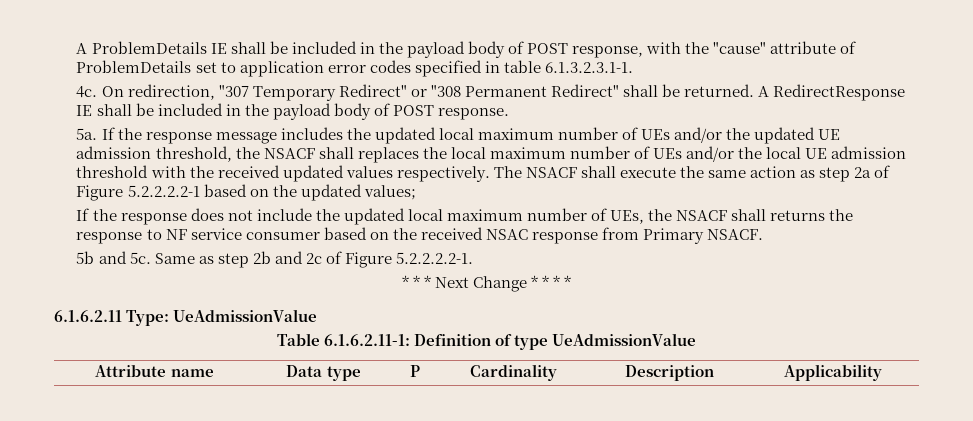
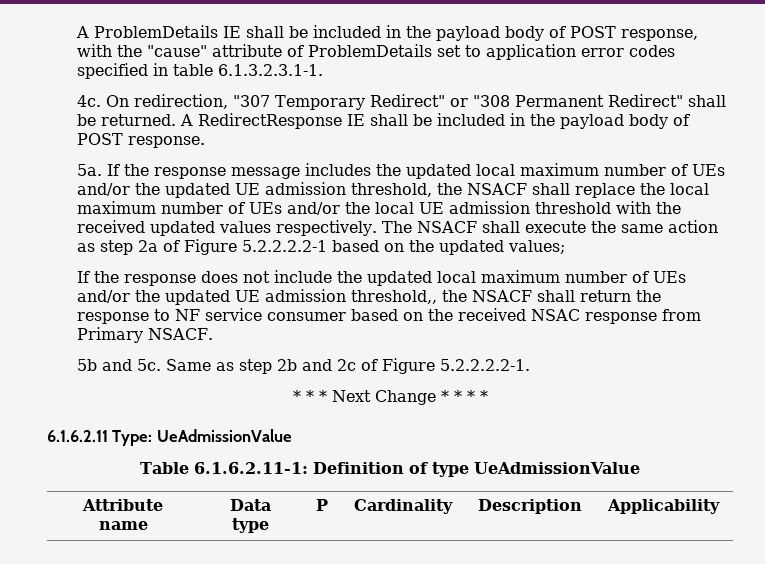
- If the response message includes the updated local maximum number of UEs and/or the updated UE admission threshold, the NSACF shall replaces the local maximum number of UEs and/or the local UE admission threshold with the received updated values respectively.
+ If the response message includes the updated local maximum number of UEs and/or the updated UE admission threshold, the NSACF shall replace the local maximum number of UEs and/or the local UE admission threshold with the received updated values respectively.
- If the response does not include the updated local maximum number of UEs, the NSACF shall returns the response to NF service consumer based on the received NSAC response from Primary NSACF.
+ If the response does not include the updated local maximum number of UEs and/or the updated UE admission threshold,, the NSACF shall return the response to NF service consumer based on the received NSAC response from Primary NSACF.

